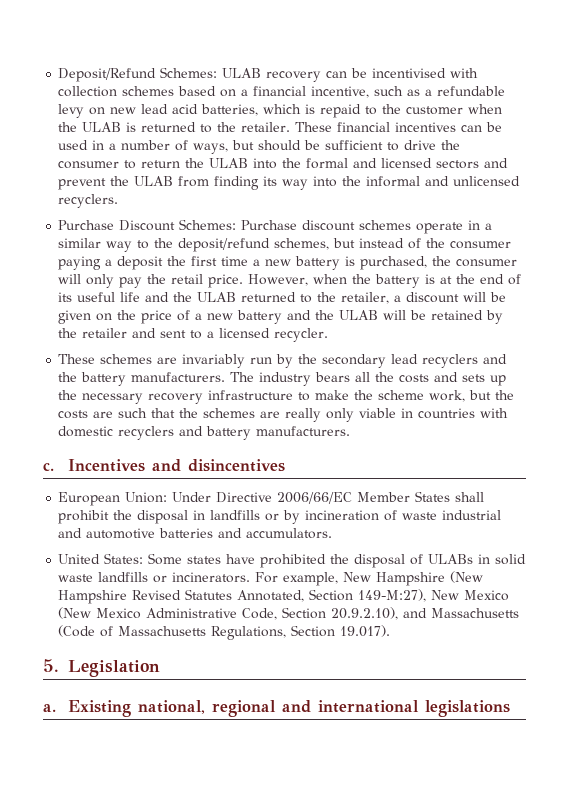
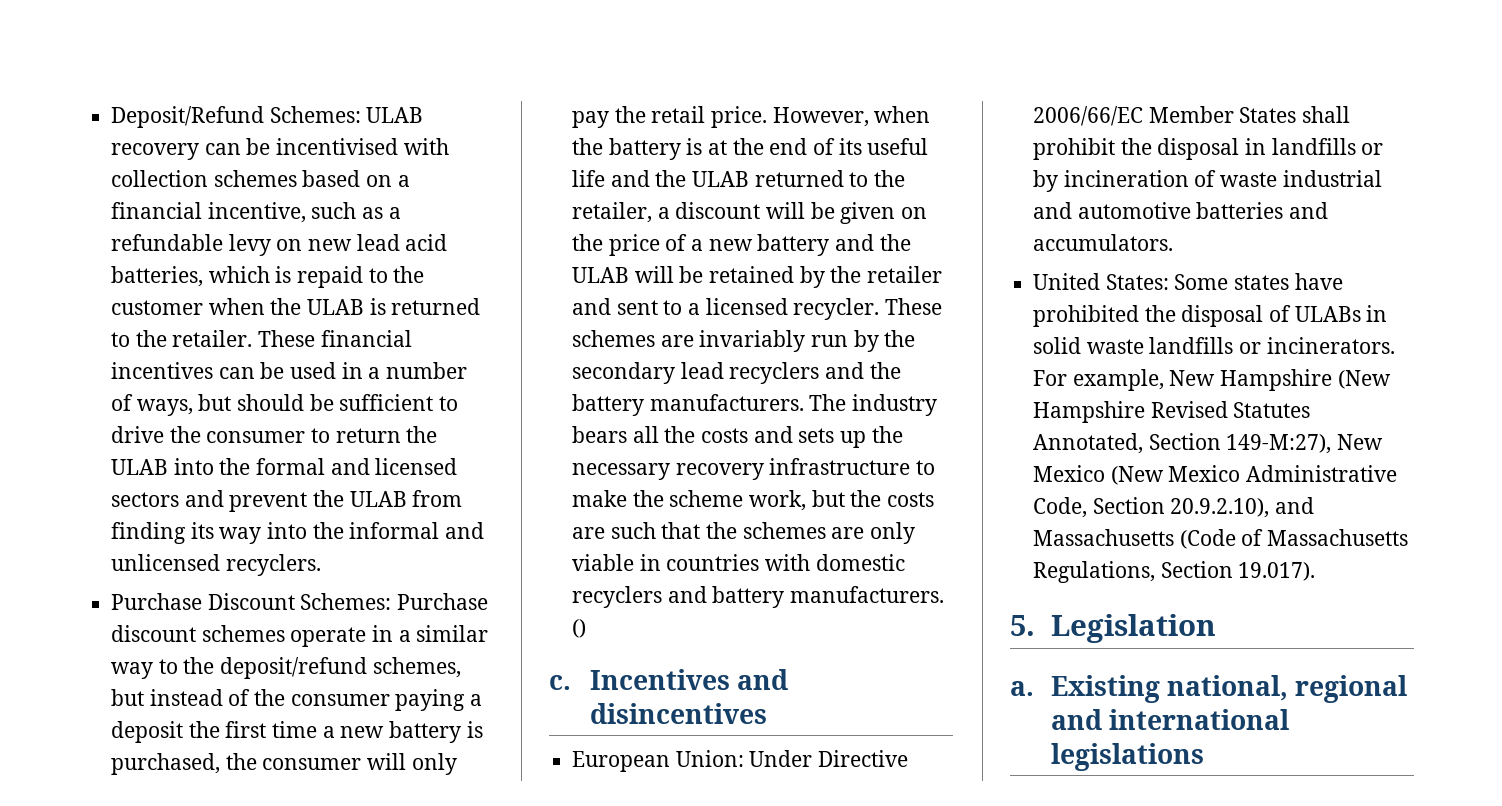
- However, when the battery is at the end of its useful life and the ULAB returned to the retailer, a discount will be given on the price of a new battery and the ULAB will be retained by the retailer and sent to a licensed recycler.
- These schemes are invariably run by the secondary lead recyclers and the battery manufacturers.
+ However, when the battery is at the end of its useful life and the ULAB returned to the retailer, a discount will be given on the price of a new battery and the ULAB will be retained by the retailer and sent to a licensed recycler. These schemes are invariably run by the secondary lead recyclers and the battery manufacturers.
- The industry bears all the costs and sets up the necessary recovery infrastructure to make the scheme work, but the costs are such that the schemes are really only viable in countries with domestic recyclers and battery manufacturers.
+ The industry bears all the costs and sets up the necessary recovery infrastructure to make the scheme work, but the costs are such that the schemes are only viable in countries with domestic recyclers and battery manufacturers. ()

